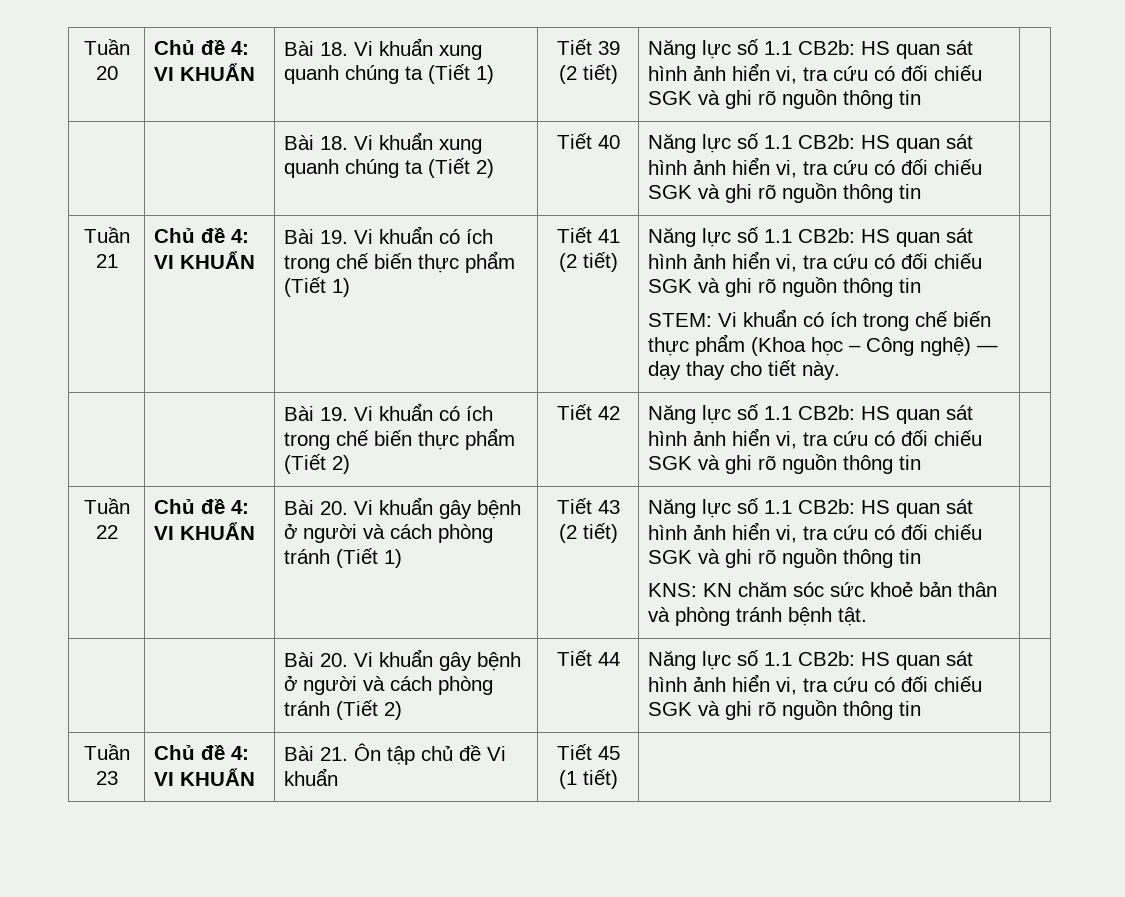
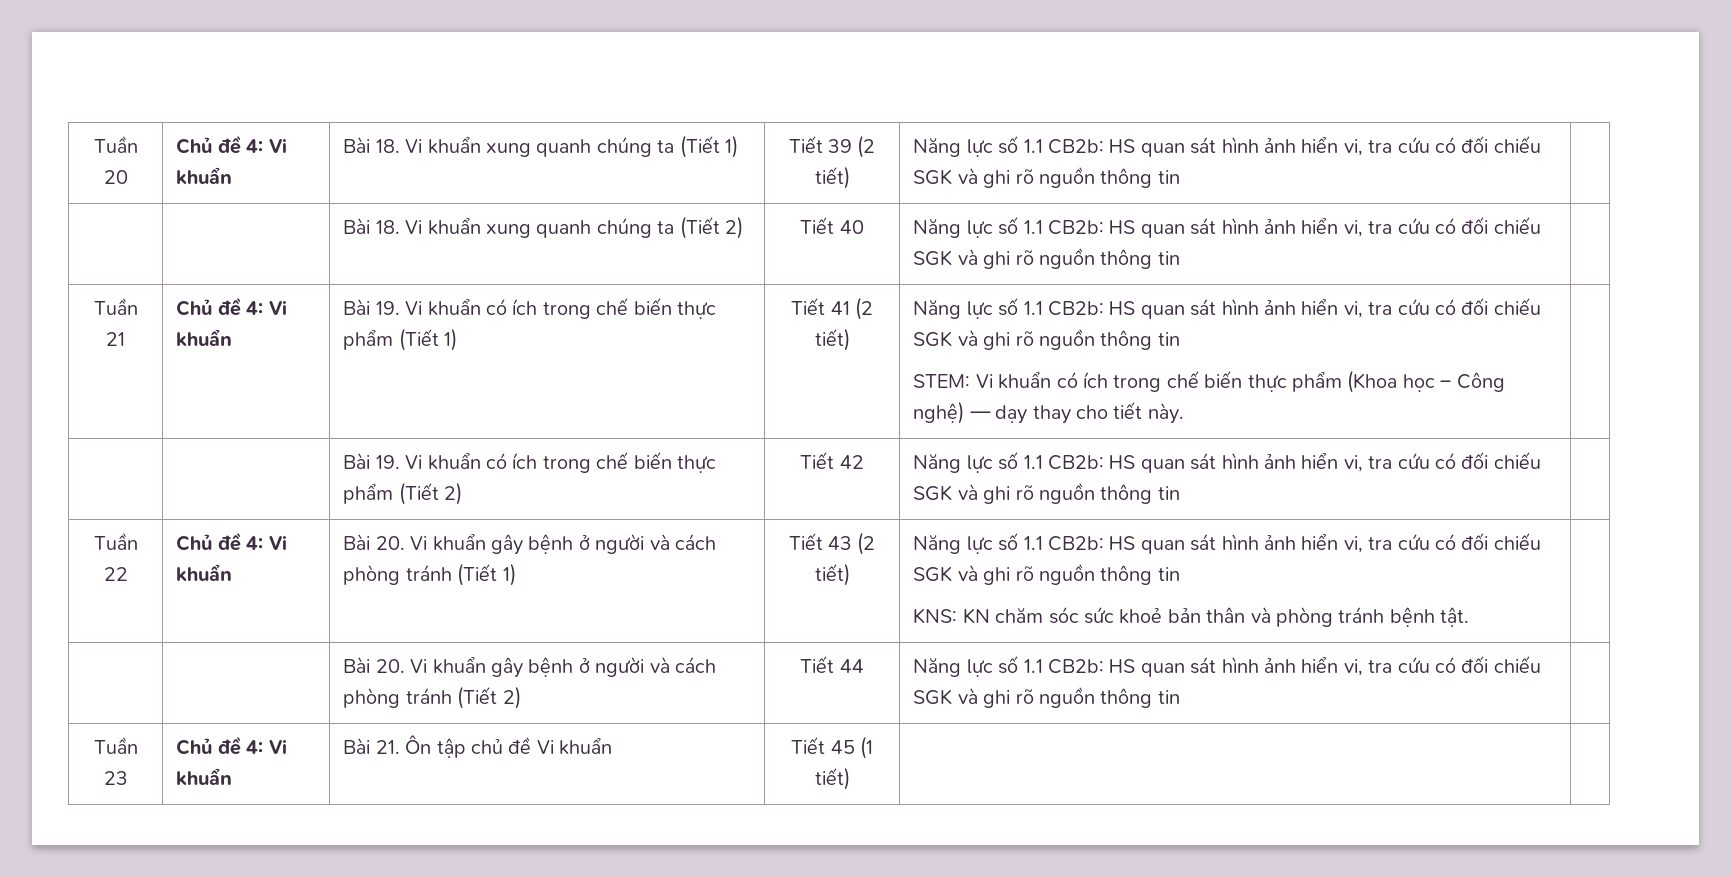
- Tuần 20 | Chủ đề 4: VI KHUẨN
+ Tuần 20 | Chủ đề 4: Vi khuẩn
- Tuần 21 | Chủ đề 4: VI KHUẨN
+ Tuần 21 | Chủ đề 4: Vi khuẩn
- Tuần 22 | Chủ đề 4: VI KHUẨN
+ Tuần 22 | Chủ đề 4: Vi khuẩn
- Tuần 23 | Chủ đề 4: VI KHUẨN | Bài 21. Ôn tập chủ đề Vi khuẩn | Tiết 45 (1 tiết) | |
+ Tuần 23 | Chủ đề 4: Vi khuẩn | Bài 21. Ôn tập chủ đề Vi khuẩn | Tiết 45 (1 tiết) | |

